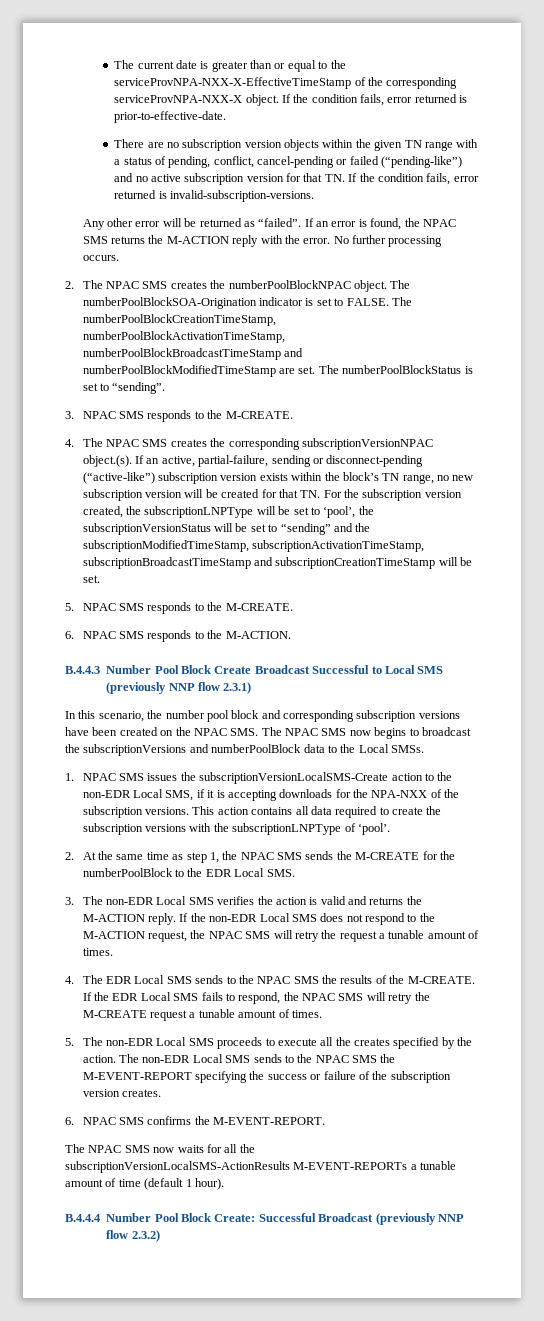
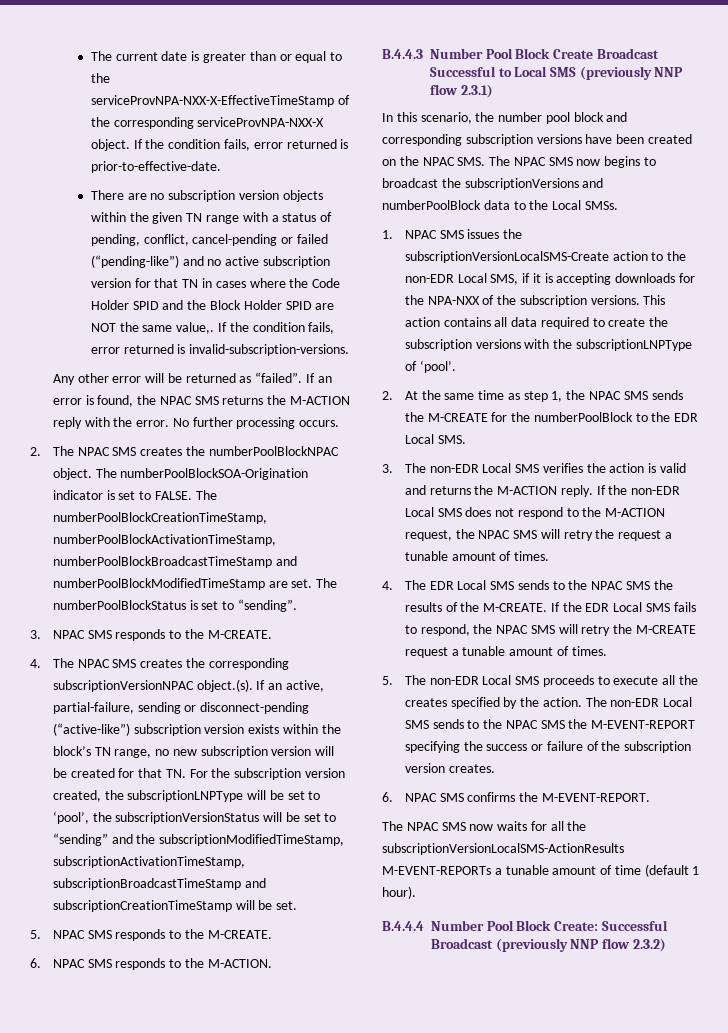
- There are no subscription version objects within the given TN range with a status of pending, conflict, cancel-pending or failed (“pending-like”) and no active subscription version for that TN. If the condition fails, error returned is invalid-subscription-versions.
+ There are no subscription version objects within the given TN range with a status of pending, conflict, cancel-pending or failed (“pending-like”) and no active subscription version for that TN in cases where the Code Holder SPID and the Block Holder SPID are NOT the same value,. If the condition fails, error returned is invalid-subscription-versions.

